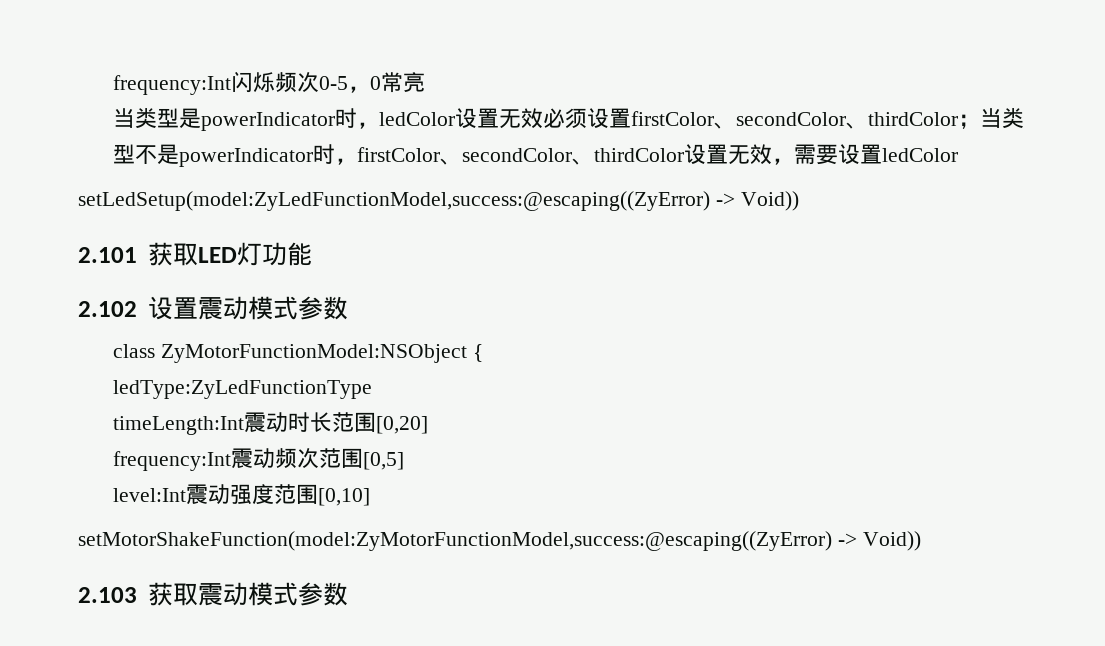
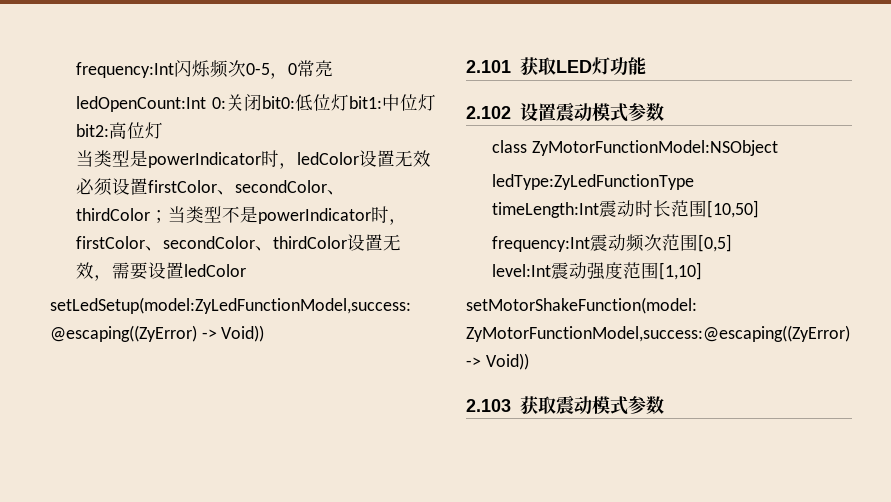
+ ledOpenCount:Int 0:关闭bit0:低位灯bit1:中位灯bit2:高位灯
- class ZyMotorFunctionModel:NSObject {
+ class ZyMotorFunctionModel:NSObject
- timeLength:Int震动时长范围[0,20]
+ timeLength:Int震动时长范围[10,50]
- level:Int震动强度范围[0,10]
+ level:Int震动强度范围[1,10]

